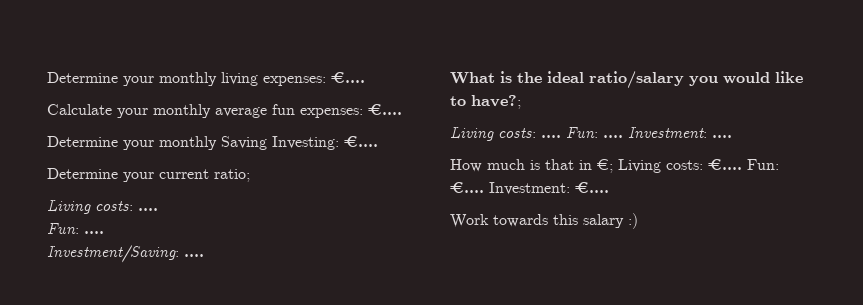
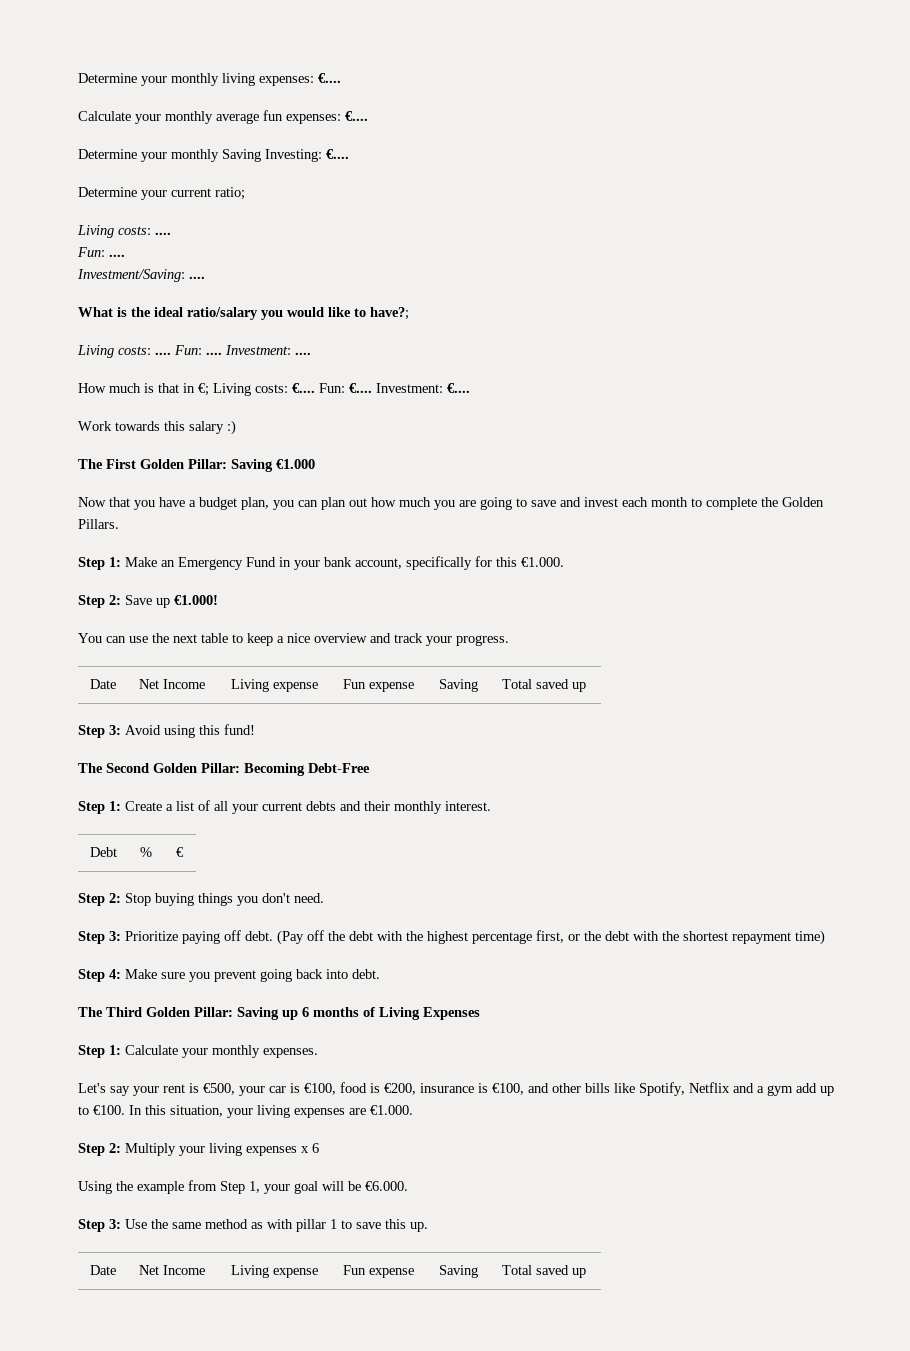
+ The First Golden Pillar: Saving €1.000
+ Now that you have a budget plan, you can plan out how much you are going to save and invest each month to complete the Golden Pillars.
+ Step 1: Make an Emergency Fund in your bank account, specifically for this €1.000.
+ Step 2: Save up €1.000!
+ You can use the next table to keep a nice overview and track your progress.
+ Date | Net Income | Living expense | Fun expense | Saving | Total saved up
+ Step 3: Avoid using this fund!
+ The Second Golden Pillar: Becoming Debt-Free
+ Step 1: Create a list of all your current debts and their monthly interest.
+ Debt | % | €
+ Step 2: Stop buying things you don't need.
+ Step 3: Prioritize paying off debt. (Pay off the debt with the highest percentage first, or the debt with the shortest repayment time)
+ Step 4: Make sure you prevent going back into debt.
+ The Third Golden Pillar: Saving up 6 months of Living Expenses
+ Step 1: Calculate your monthly expenses.
+ Let's say your rent is €500, your car is €100, food is €200, insurance is €100, and other bills like Spotify, Netflix and a gym add up to €100. In this situation, your living expenses are €1.000.
+ Step 2: Multiply your living expenses x 6
+ Using the example from Step 1, your goal will be €6.000.
+ Step 3: Use the same method as with pillar 1 to save this up.
+ Date | Net Income | Living expense | Fun expense | Saving | Total saved up

